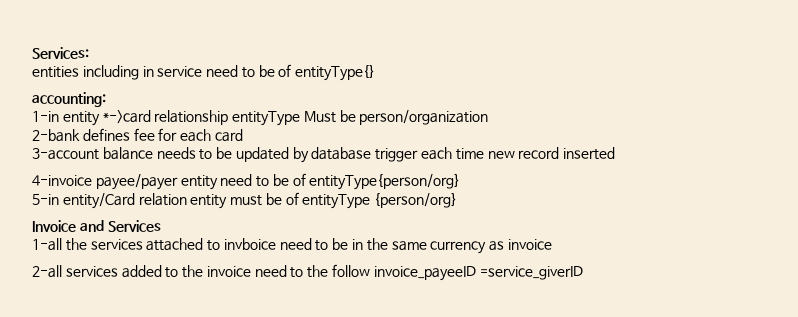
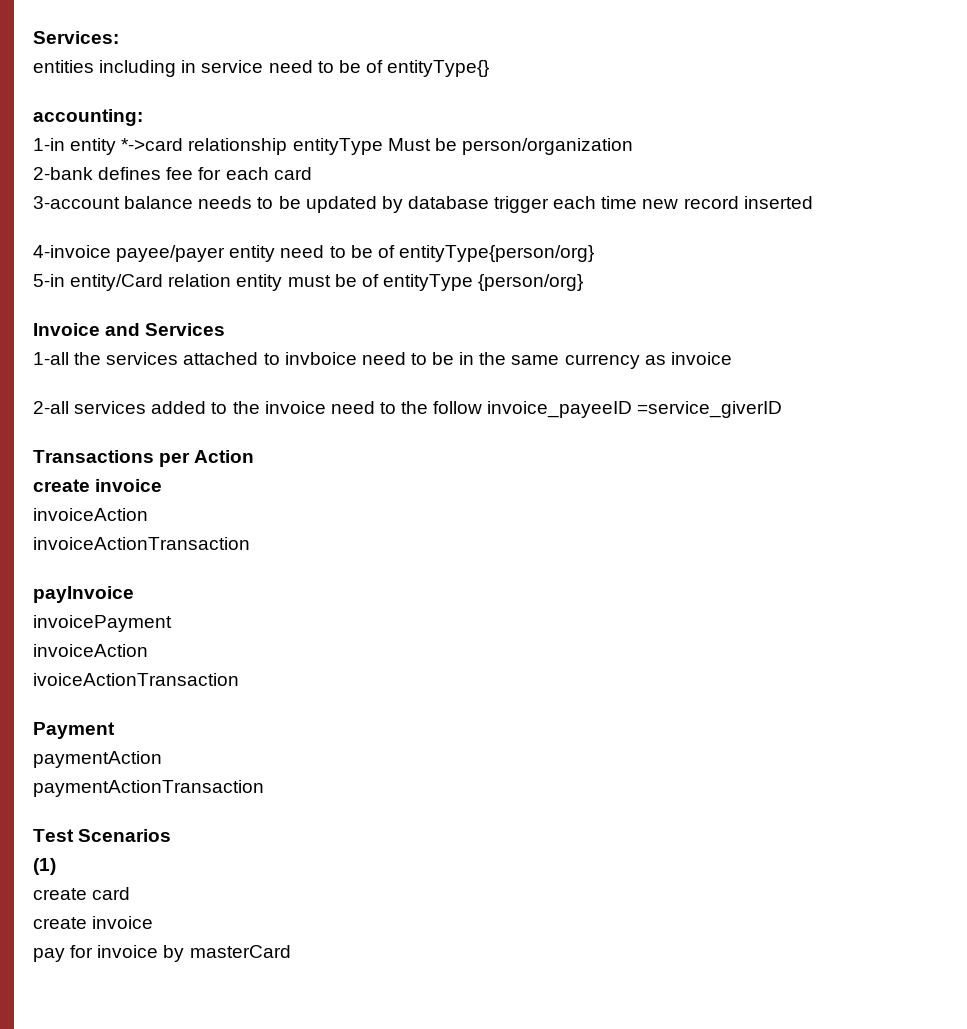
+ Transactions per Action
+ create invoice
+ invoiceAction
+ invoiceActionTransaction
+ payInvoice
+ invoicePayment
+ invoiceAction
+ ivoiceActionTransaction
+ Payment
+ paymentAction
+ paymentActionTransaction
+ Test Scenarios
+ (1)
+ create card
+ create invoice
+ pay for invoice by masterCard

